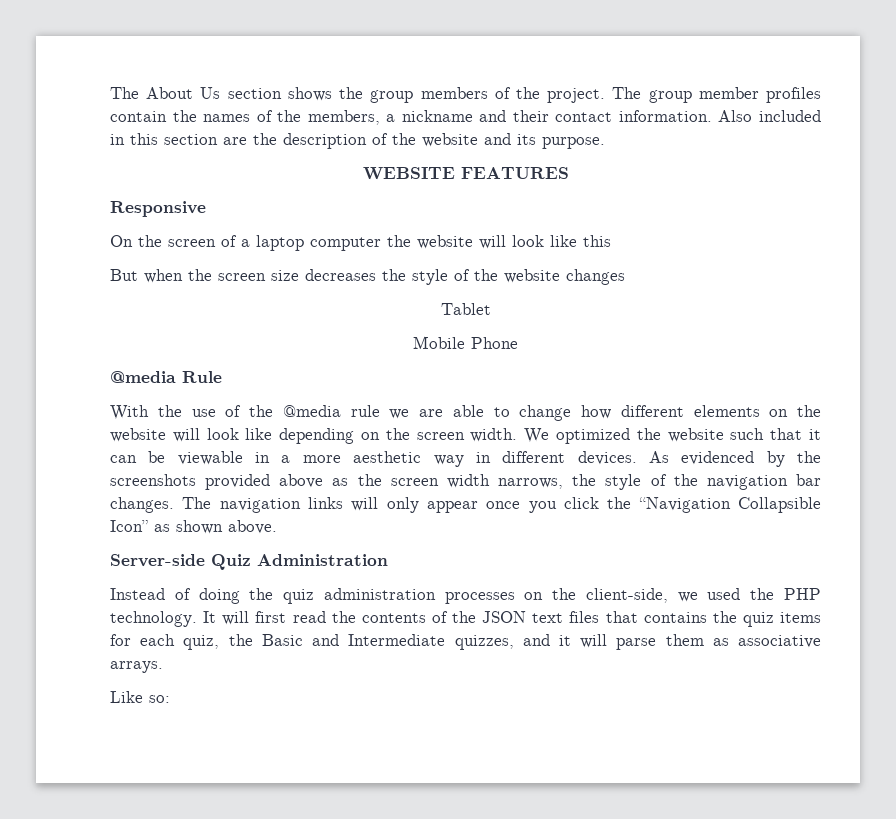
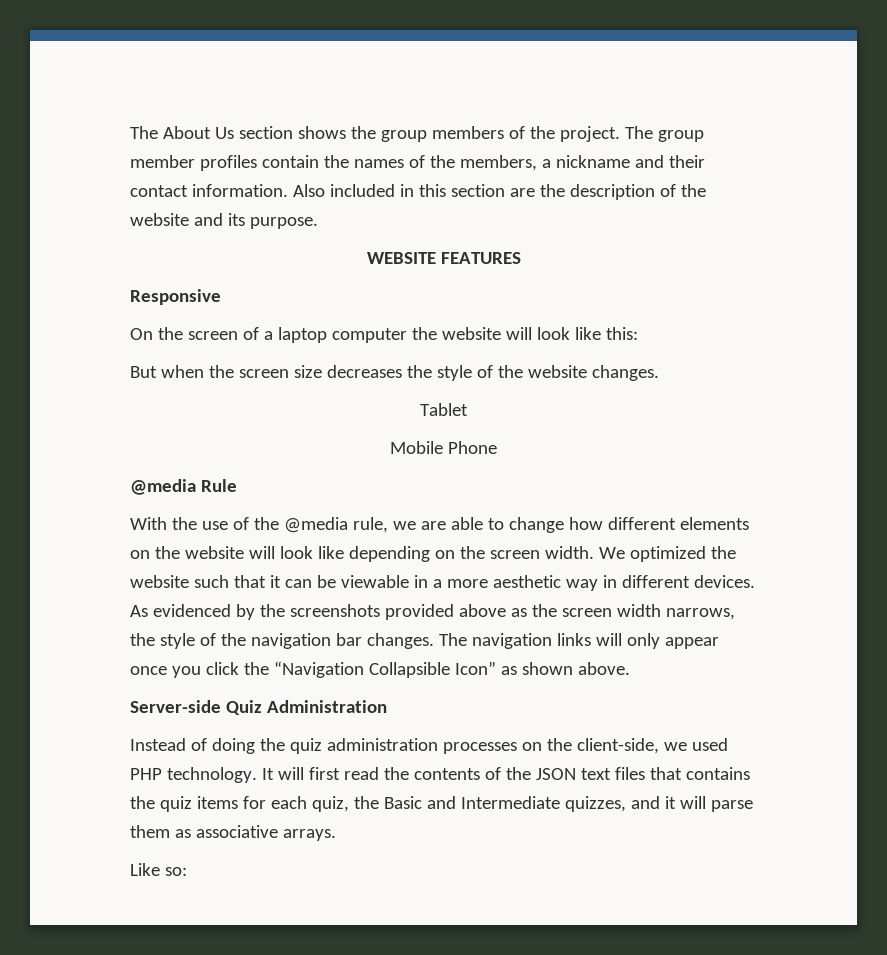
- On the screen of a laptop computer the website will look like this
+ On the screen of a laptop computer the website will look like this:
- But when the screen size decreases the style of the website changes
+ But when the screen size decreases the style of the website changes.
- With the use of the @media rule we are able to change how different elements on the website will look like depending on the screen width.
+ With the use of the @media rule, we are able to change how different elements on the website will look like depending on the screen width.
- Instead of doing the quiz administration processes on the client-side, we used the PHP technology.
+ Instead of doing the quiz administration processes on the client-side, we used PHP technology.

